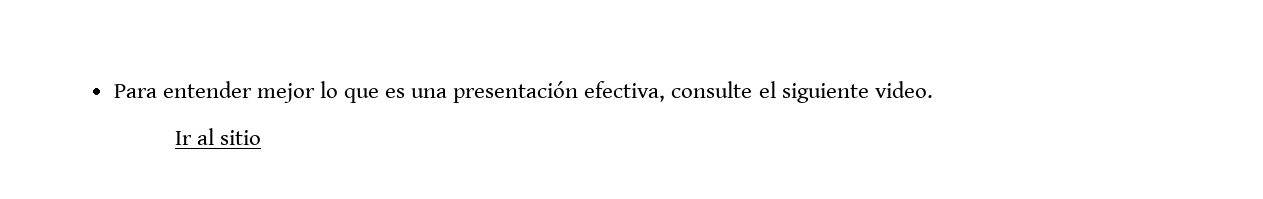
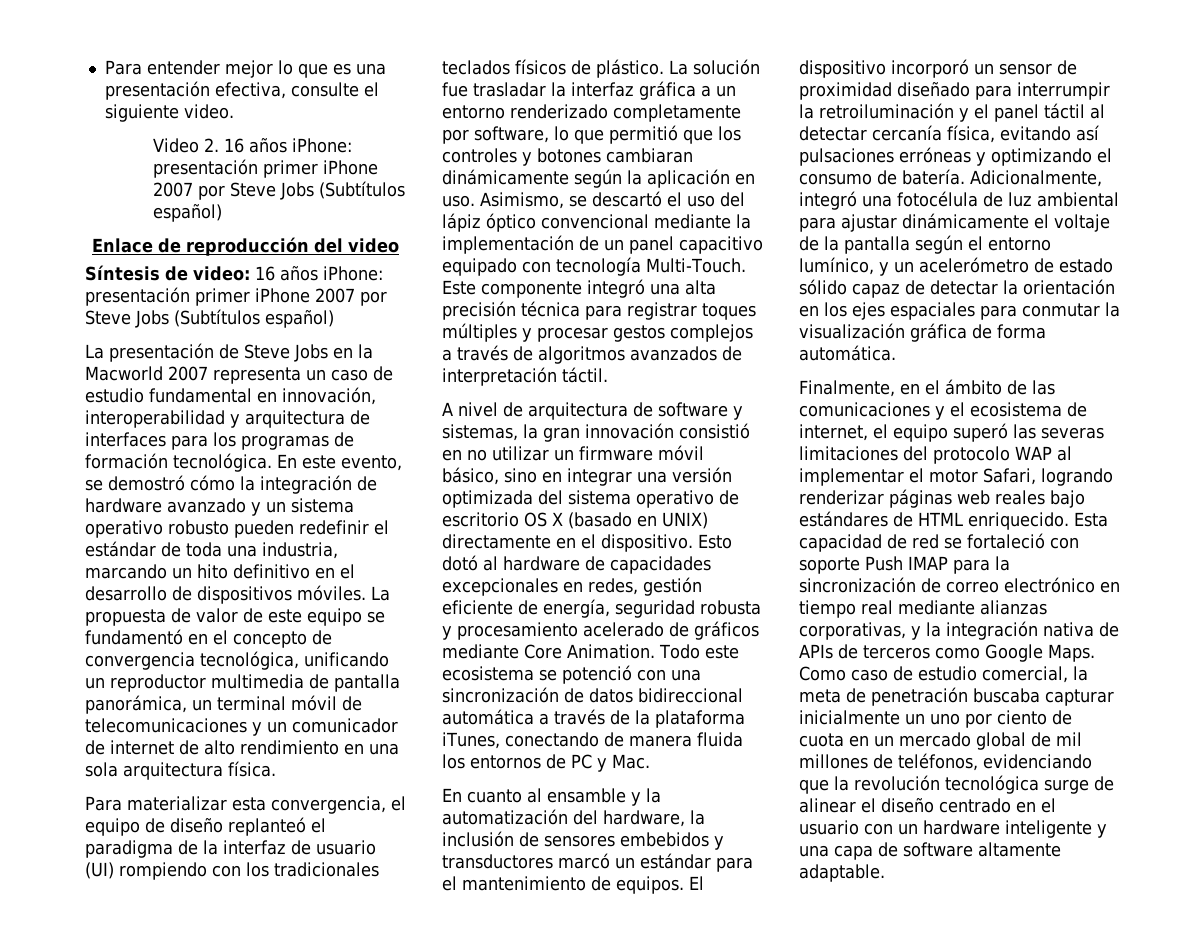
- Ir al sitio
+ Video 2. 16 años iPhone: presentación primer iPhone 2007 por Steve Jobs (Subtítulos español)
+ Enlace de reproducción del video
+ Síntesis de video: 16 años iPhone: presentación primer iPhone 2007 por Steve Jobs (Subtítulos español)
+ La presentación de Steve Jobs en la Macworld 2007 representa un caso de estudio fundamental en innovación, interoperabilidad y arquitectura de interfaces para los programas de formación tecnológica. En este evento, se demostró cómo la integración de hardware avanzado y un sistema operativo robusto pueden redefinir el estándar de toda una industria, marcando un hito definitivo en el desarrollo de dispositivos móviles. La propuesta de valor de este equipo se fundamentó en el concepto de convergencia tecnológica, unificando un reproductor multimedia de pantalla panorámica, un terminal móvil de telecomunicaciones y un comunicador de internet de alto rendimiento en una sola arquitectura física.
+ Para materializar esta convergencia, el equipo de diseño replanteó el paradigma de la interfaz de usuario (UI) rompiendo con los tradicionales teclados físicos de plástico. La solución fue trasladar la interfaz gráfica a un entorno renderizado completamente por software, lo que permitió que los controles y botones cambiaran dinámicamente según la aplicación en uso. Asimismo, se descartó el uso del lápiz óptico convencional mediante la implementación de un panel capacitivo equipado con tecnología Multi-Touch. Este componente integró una alta precisión técnica para registrar toques múltiples y procesar gestos complejos a través de algoritmos avanzados de interpretación táctil.
+ A nivel de arquitectura de software y sistemas, la gran innovación consistió en no utilizar un firmware móvil básico, sino en integrar una versión optimizada del sistema operativo de escritorio OS X (basado en UNIX) directamente en el dispositivo. Esto dotó al hardware de capacidades excepcionales en redes, gestión eficiente de energía, seguridad robusta y procesamiento acelerado de gráficos mediante Core Animation. Todo este ecosistema se potenció con una sincronización de datos bidireccional automática a través de la plataforma iTunes, conectando de manera fluida los entornos de PC y Mac.
+ En cuanto al ensamble y la automatización del hardware, la inclusión de sensores embebidos y transductores marcó un estándar para el mantenimiento de equipos. El dispositivo incorporó un sensor de proximidad diseñado para interrumpir la retroiluminación y el panel táctil al detectar cercanía física, evitando así pulsaciones erróneas y optimizando el consumo de batería. Adicionalmente, integró una fotocélula de luz ambiental para ajustar dinámicamente el voltaje de la pantalla según el entorno lumínico, y un acelerómetro de estado sólido capaz de detectar la orientación en los ejes espaciales para conmutar la visualización gráfica de forma automática.
+ Finalmente, en el ámbito de las comunicaciones y el ecosistema de internet, el equipo superó las severas limitaciones del protocolo WAP al implementar el motor Safari, logrando renderizar páginas web reales bajo estándares de HTML enriquecido. Esta capacidad de red se fortaleció con soporte Push IMAP para la sincronización de correo electrónico en tiempo real mediante alianzas corporativas, y la integración nativa de APIs de terceros como Google Maps. Como caso de estudio comercial, la meta de penetración buscaba capturar inicialmente un uno por ciento de cuota en un mercado global de mil millones de teléfonos, evidenciando que la revolución tecnológica surge de alinear el diseño centrado en el usuario con un hardware inteligente y una capa de software altamente adaptable.

